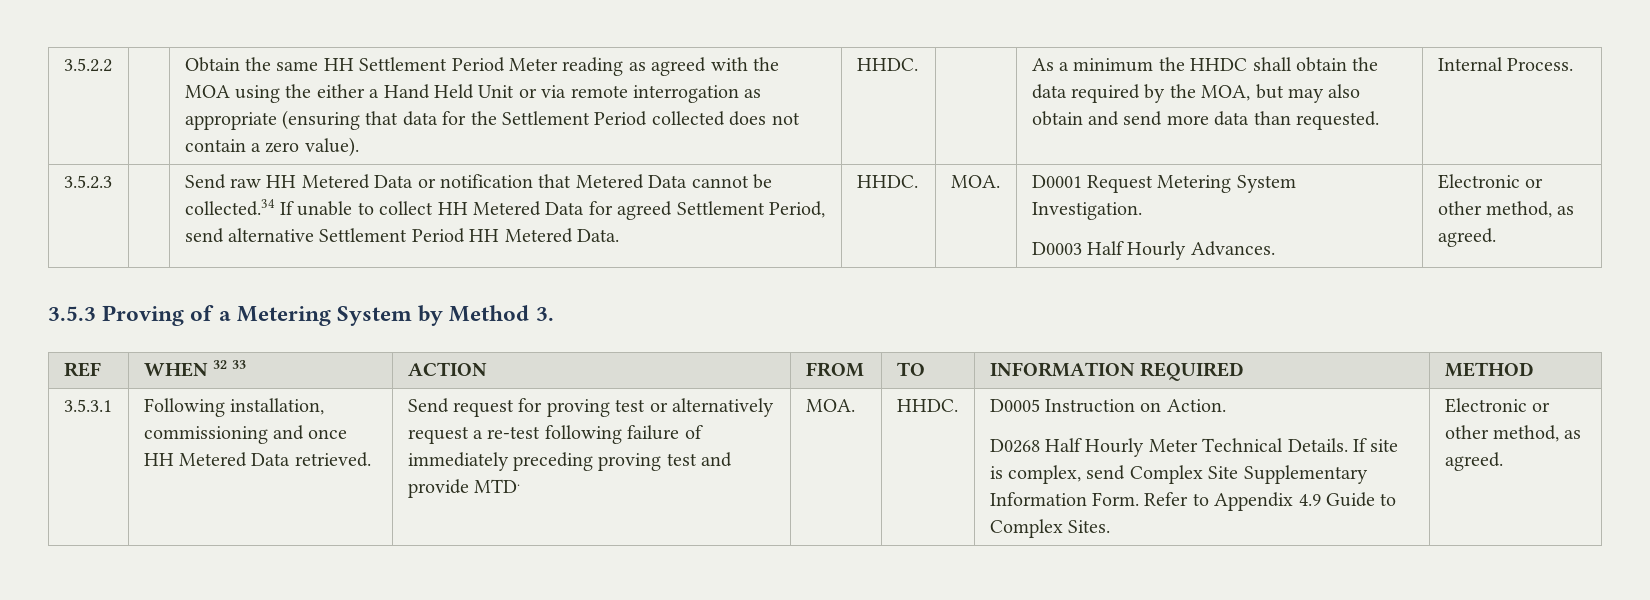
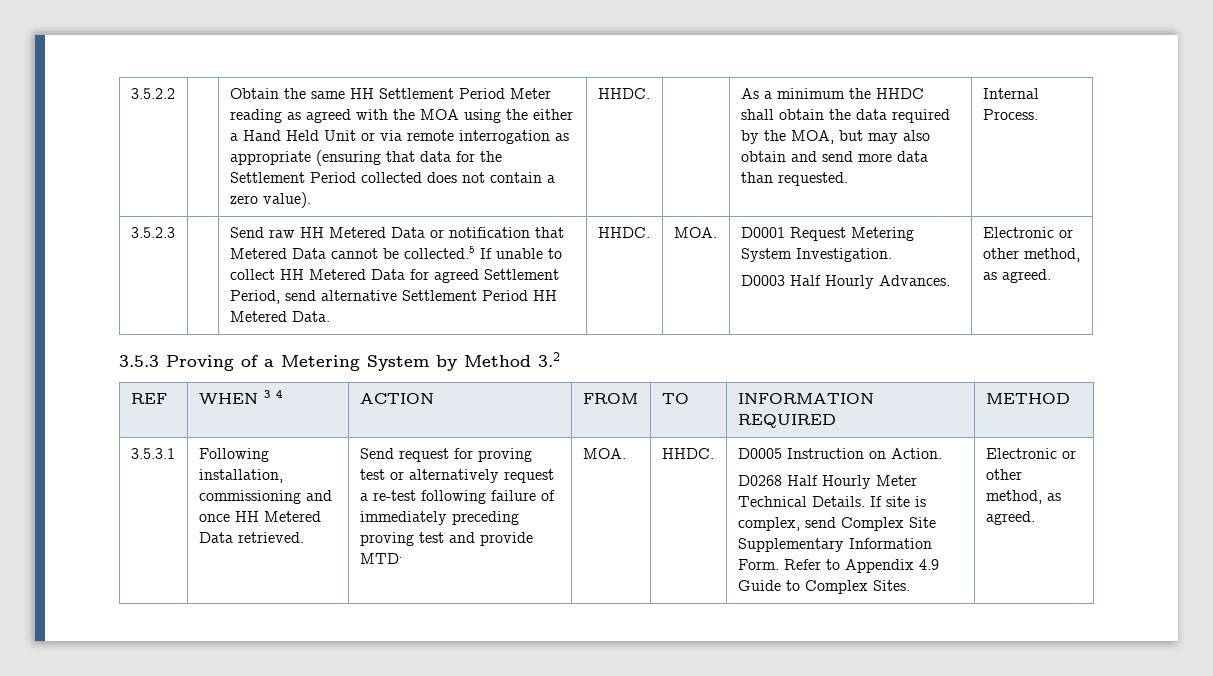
- Send raw HH Metered Data or notification that Metered Data cannot be collected.34 If unable to collect HH Metered Data for agreed Settlement Period, send alternative Settlement Period HH Metered Data.
+ Send raw HH Metered Data or notification that Metered Data cannot be collected.5 If unable to collect HH Metered Data for agreed Settlement Period, send alternative Settlement Period HH Metered Data.
- 3.5.3 Proving of a Metering System by Method 3.
+ 3.5.3 Proving of a Metering System by Method 3.2
- REF | WHEN 32 33 | ACTION | FROM | TO | INFORMATION REQUIRED | METHOD
+ REF | WHEN 3 4 | ACTION | FROM | TO | INFORMATION REQUIRED | METHOD

